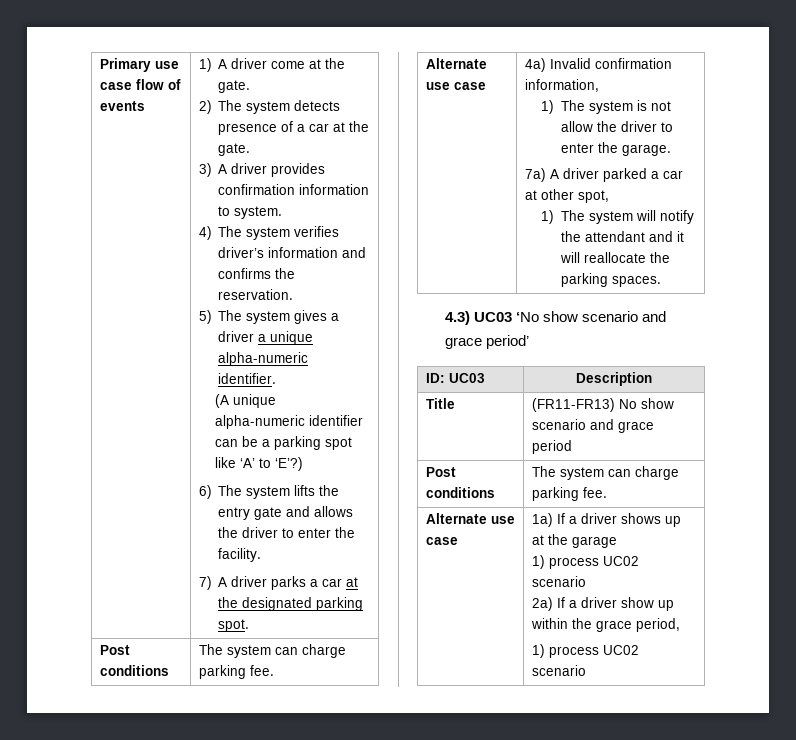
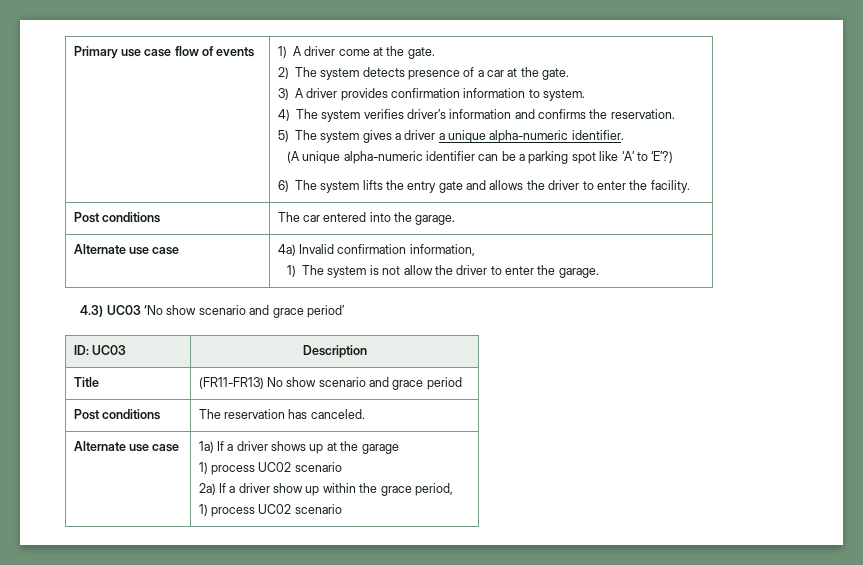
- 7) A driver parks a car at the designated parking spot.
- Post conditions | The system can charge parking fee.
+ Post conditions | The car entered into the garage.
- 7a) A driver parked a car at other spot,
- 1) The system will notify the attendant and it will reallocate the parking spaces.
  Title | (FR11-FR13) No show scenario and grace period
- Post conditions | The system can charge parking fee.
+ Post conditions | The reservation has canceled.

